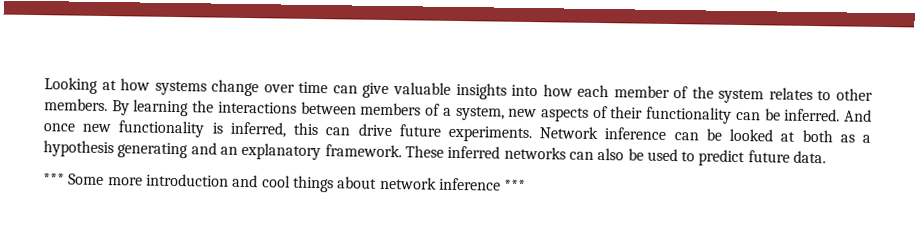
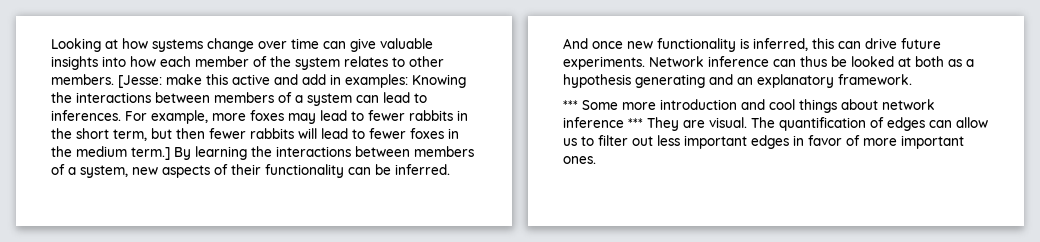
+ [Jesse: make this active and add in examples: Knowing the interactions between members of a system can lead to inferences. For example, more foxes may lead to fewer rabbits in the short term, but then fewer rabbits will lead to fewer foxes in the medium term.]
- Network inference can be looked at both as a hypothesis generating and an explanatory framework. These inferred networks can also be used to predict future data.
+ Network inference can thus be looked at both as a hypothesis generating and an explanatory framework.
- *** Some more introduction and cool things about network inference ***
+ *** Some more introduction and cool things about network inference *** They are visual. The quantification of edges can allow us to filter out less important edges in favor of more important ones.

